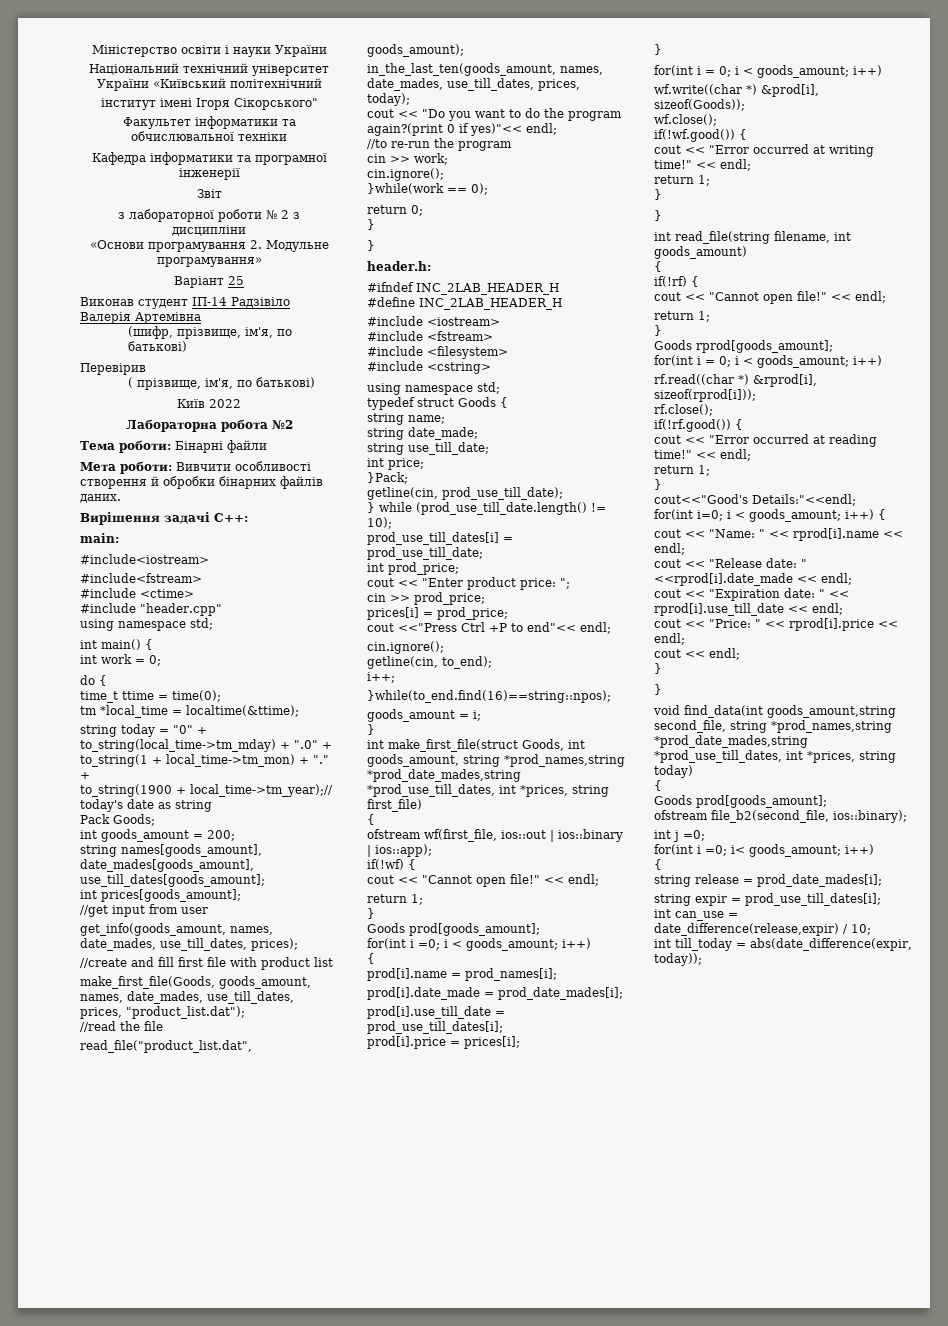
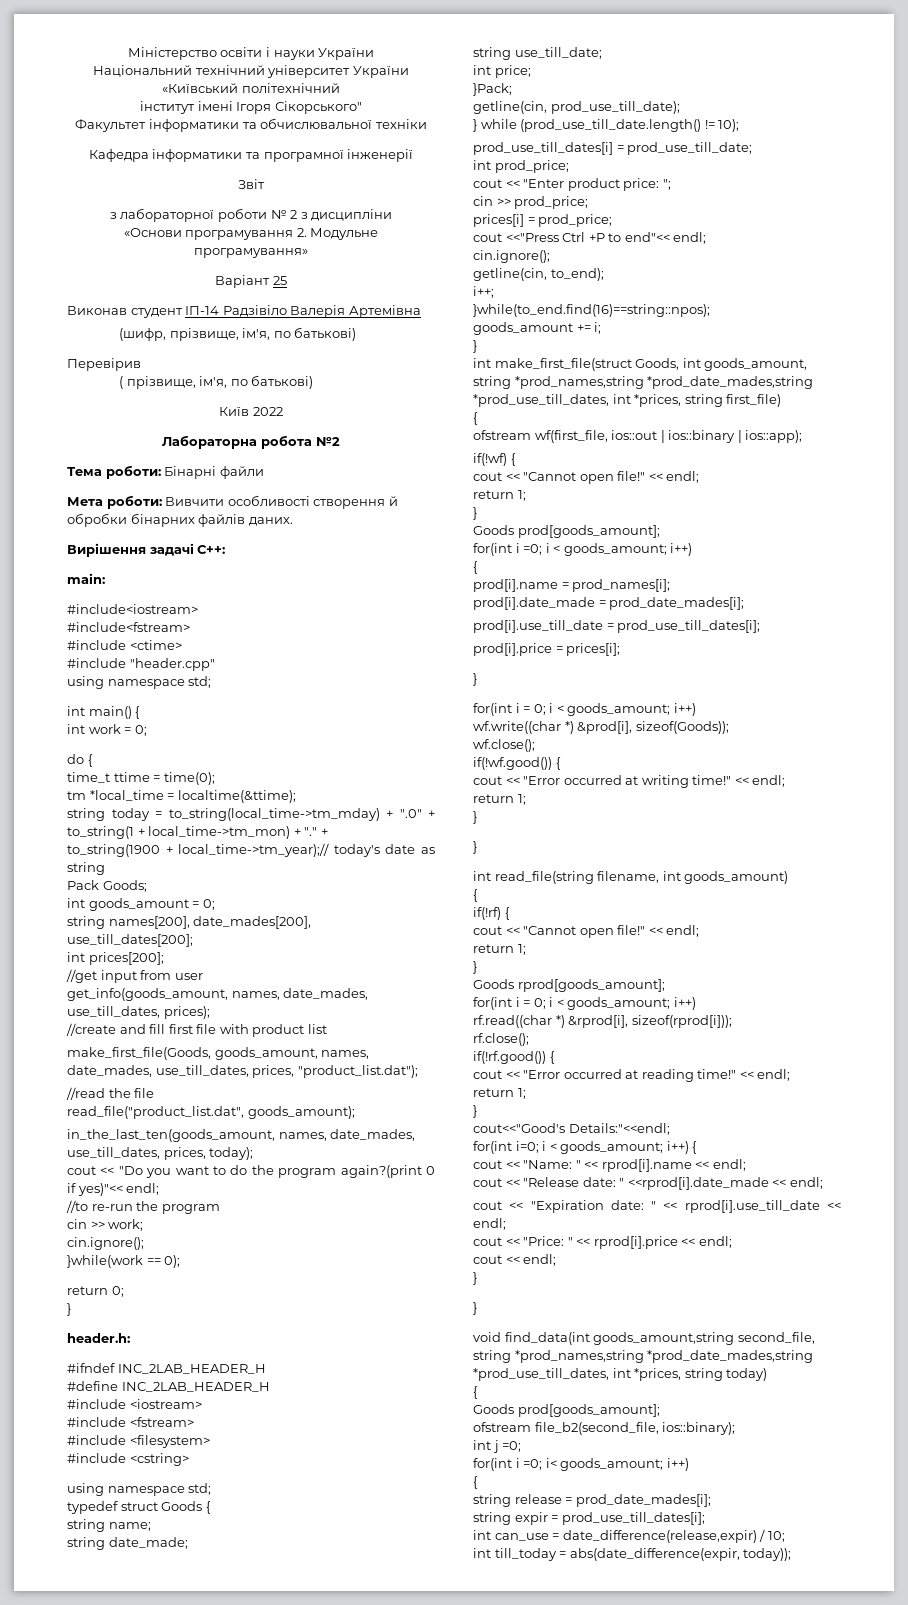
- string today = "0" + to_string(local_time->tm_mday) + ".0" + to_string(1 + local_time->tm_mon) + "."
+ string today = to_string(local_time->tm_mday) + ".0" + to_string(1 + local_time->tm_mon) + "."
- int goods_amount = 200;
- string names[goods_amount], date_mades[goods_amount], use_till_dates[goods_amount];
- int prices[goods_amount];
+ int goods_amount = 0;
+ string names[200], date_mades[200], use_till_dates[200];
+ int prices[200];
  return 0;
- }
- goods_amount = i;
+ goods_amount += i;

